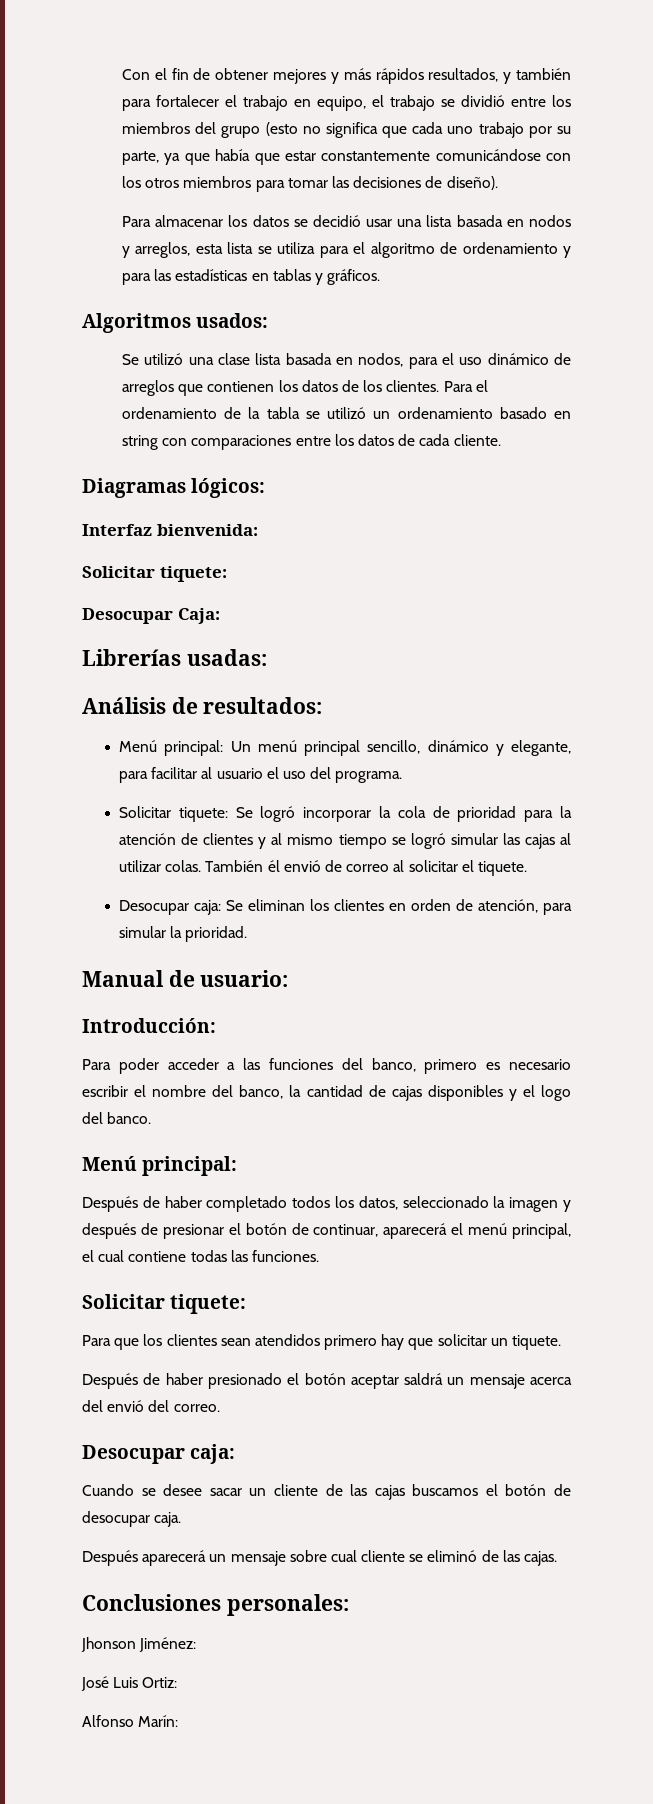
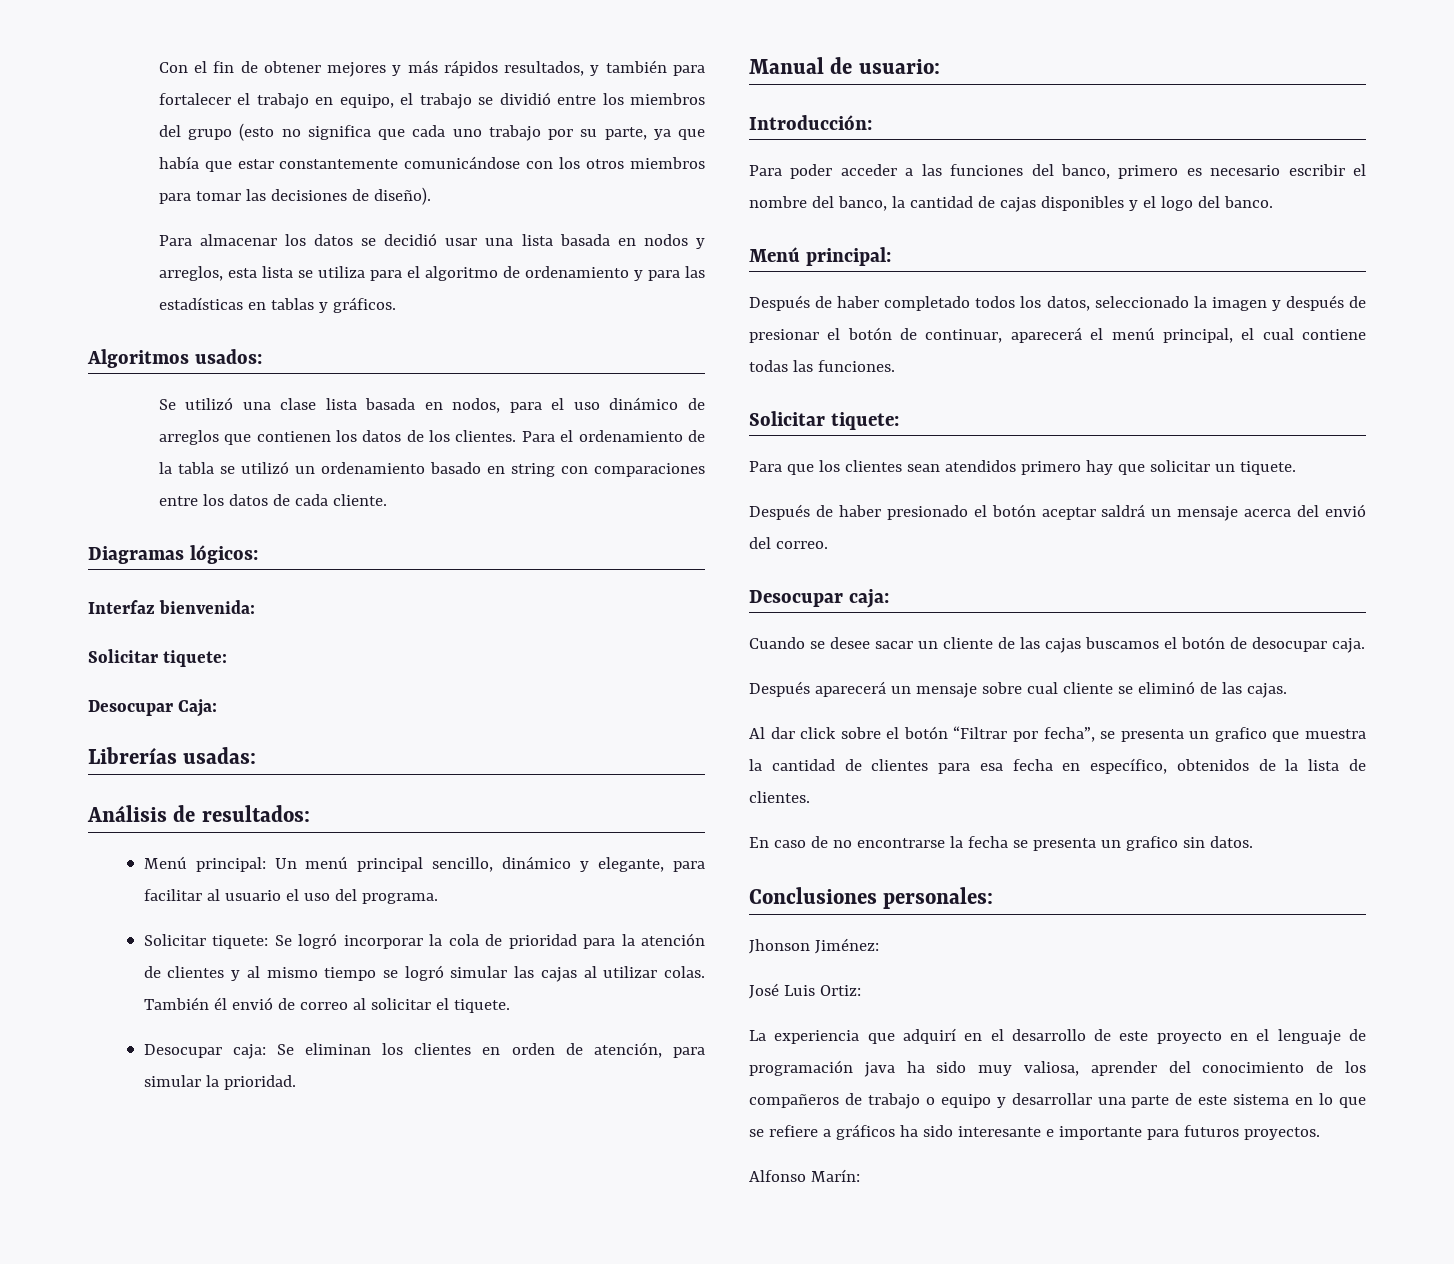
+ Al dar click sobre el botón “Filtrar por fecha”, se presenta un grafico que muestra la cantidad de clientes para esa fecha en específico, obtenidos de la lista de clientes.
+ En caso de no encontrarse la fecha se presenta un grafico sin datos.
+ La experiencia que adquirí en el desarrollo de este proyecto en el lenguaje de programación java ha sido muy valiosa, aprender del conocimiento de los compañeros de trabajo o equipo y desarrollar una parte de este sistema en lo que se refiere a gráficos ha sido interesante e importante para futuros proyectos.

